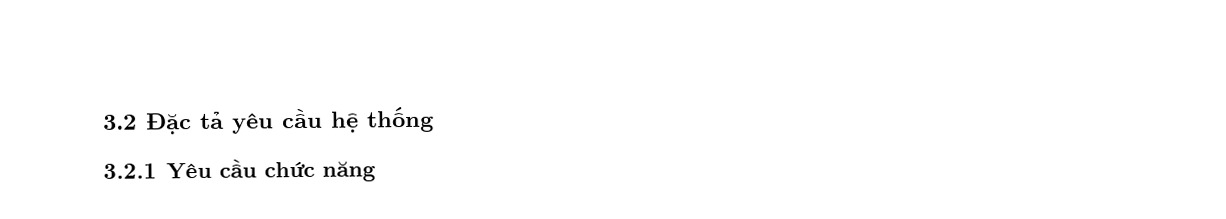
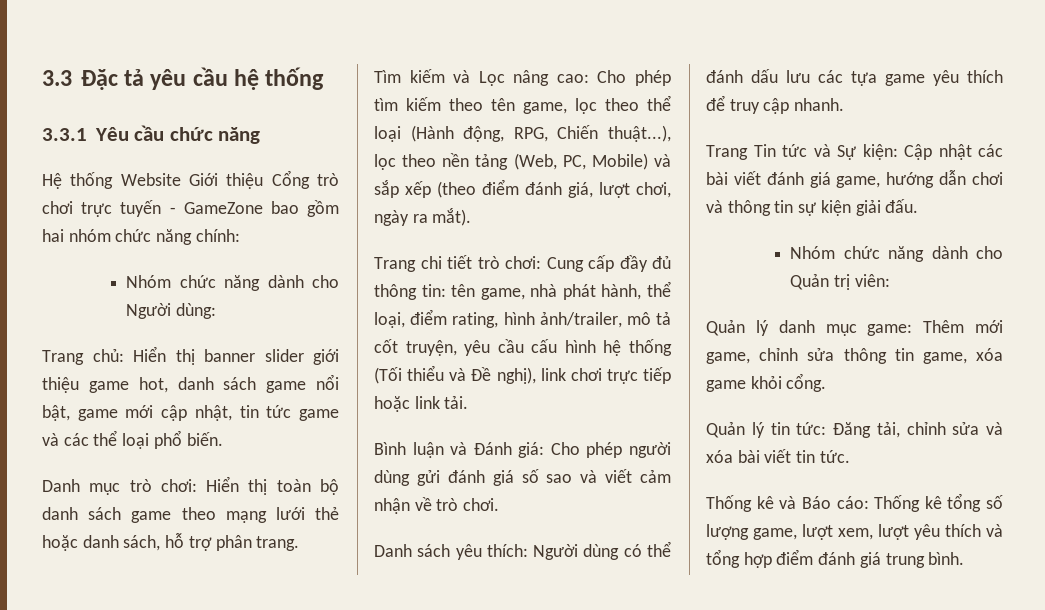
- 3.2 Đặc tả yêu cầu hệ thống
+ 3.3 Đặc tả yêu cầu hệ thống
- 3.2.1 Yêu cầu chức năng
+ 3.3.1 Yêu cầu chức năng
+ Hệ thống Website Giới thiệu Cổng trò chơi trực tuyến - GameZone bao gồm hai nhóm chức năng chính:
+ Nhóm chức năng dành cho Người dùng:
+ Trang chủ: Hiển thị banner slider giới thiệu game hot, danh sách game nổi bật, game mới cập nhật, tin tức game và các thể loại phổ biến.
+ Danh mục trò chơi: Hiển thị toàn bộ danh sách game theo mạng lưới thẻ hoặc danh sách, hỗ trợ phân trang.
+ Tìm kiếm và Lọc nâng cao: Cho phép tìm kiếm theo tên game, lọc theo thể loại (Hành động, RPG, Chiến thuật...), lọc theo nền tảng (Web, PC, Mobile) và sắp xếp (theo điểm đánh giá, lượt chơi, ngày ra mắt).
+ Trang chi tiết trò chơi: Cung cấp đầy đủ thông tin: tên game, nhà phát hành, thể loại, điểm rating, hình ảnh/trailer, mô tả cốt truyện, yêu cầu cấu hình hệ thống (Tối thiểu và Đề nghị), link chơi trực tiếp hoặc link tải.
+ Bình luận và Đánh giá: Cho phép người dùng gửi đánh giá số sao và viết cảm nhận về trò chơi.
+ Danh sách yêu thích: Người dùng có thể đánh dấu lưu các tựa game yêu thích để truy cập nhanh.
+ Trang Tin tức và Sự kiện: Cập nhật các bài viết đánh giá game, hướng dẫn chơi và thông tin sự kiện giải đấu.
+ Nhóm chức năng dành cho Quản trị viên:
+ Quản lý danh mục game: Thêm mới game, chỉnh sửa thông tin game, xóa game khỏi cổng.
+ Quản lý tin tức: Đăng tải, chỉnh sửa và xóa bài viết tin tức.
+ Thống kê và Báo cáo: Thống kê tổng số lượng game, lượt xem, lượt yêu thích và tổng hợp điểm đánh giá trung bình.

